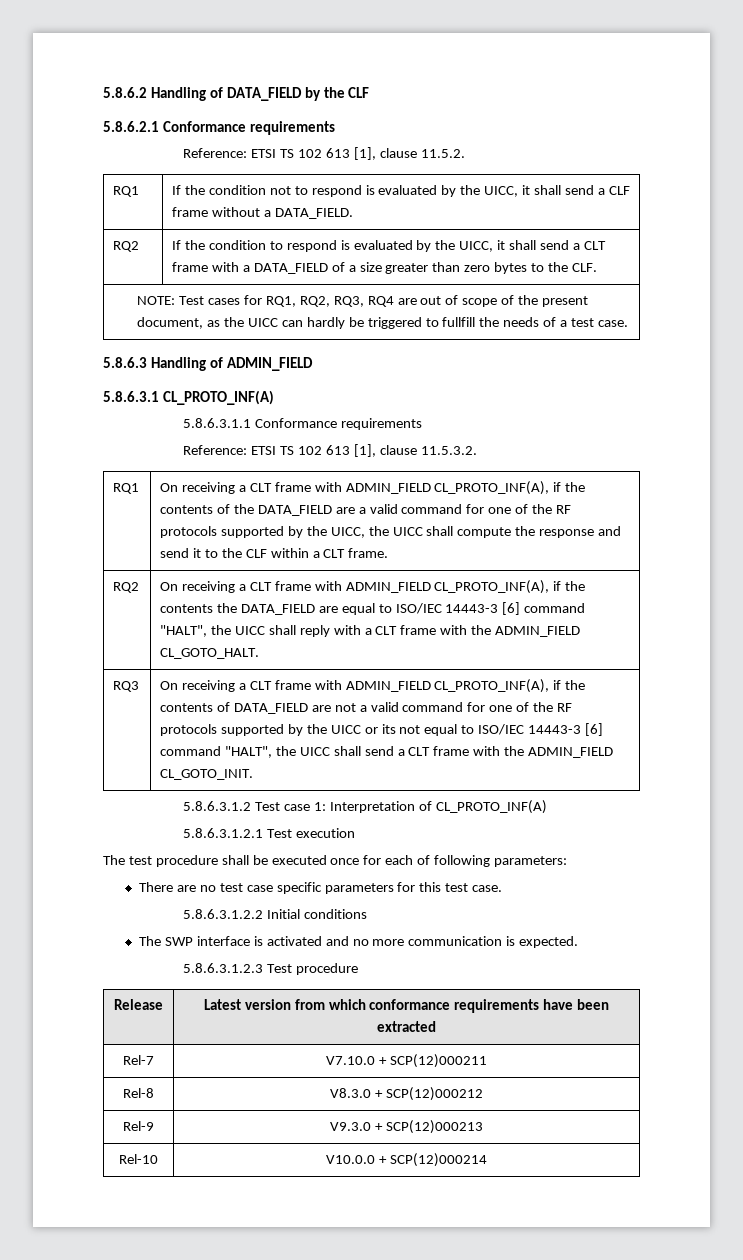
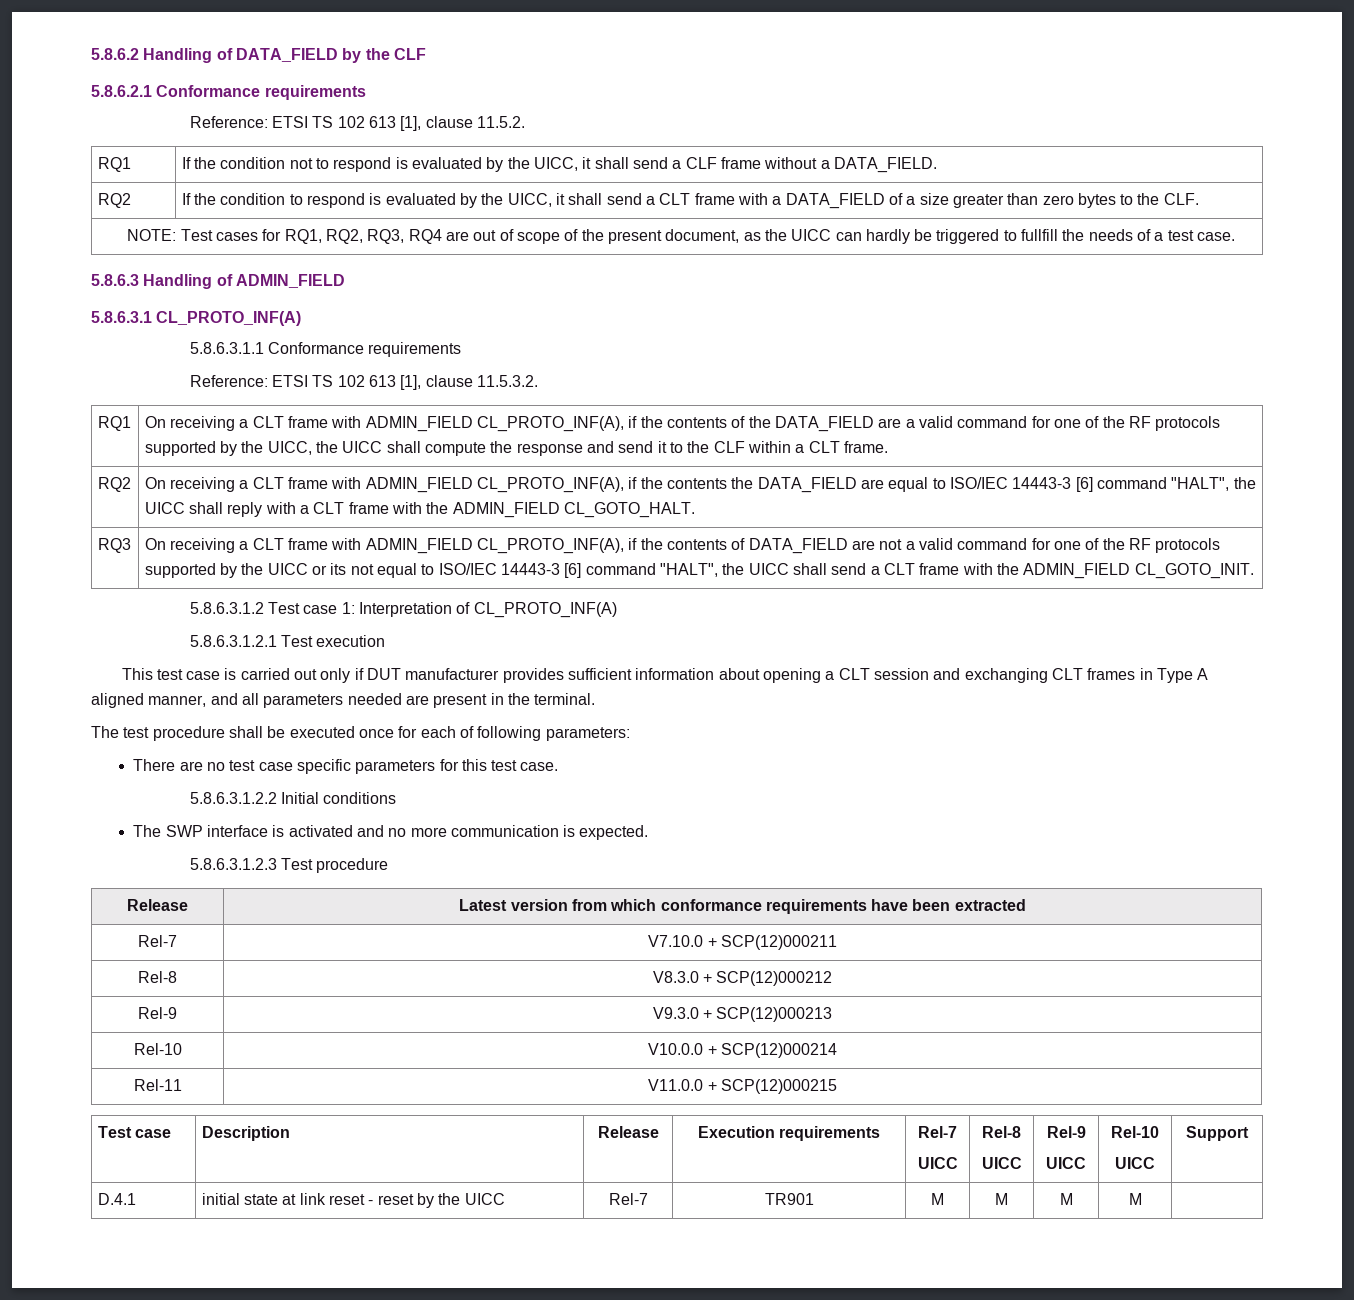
+ This test case is carried out only if DUT manufacturer provides sufficient information about opening a CLT session and exchanging CLT frames in Type A aligned manner, and all parameters needed are present in the terminal.
+ Rel-11 | V11.0.0 + SCP(12)000215
+ Test case | Description | Release | Execution requirements | Rel-7
+ UICC | Rel-8
+ UICC | Rel-9
+ UICC | Rel-10
+ UICC | Support
+ D.4.1 | initial state at link reset - reset by the UICC | Rel-7 | TR901 | M | M | M | M |

